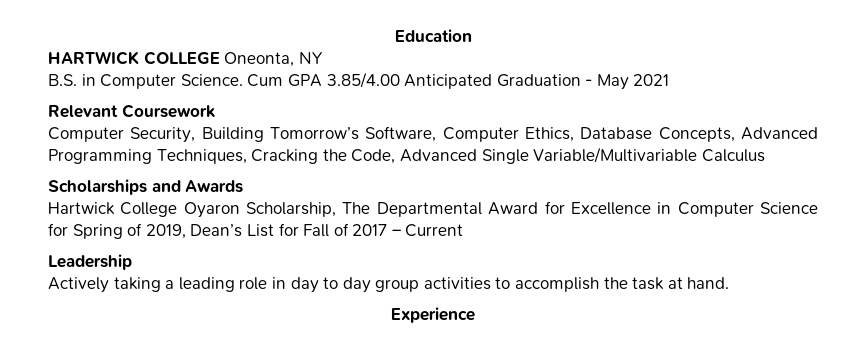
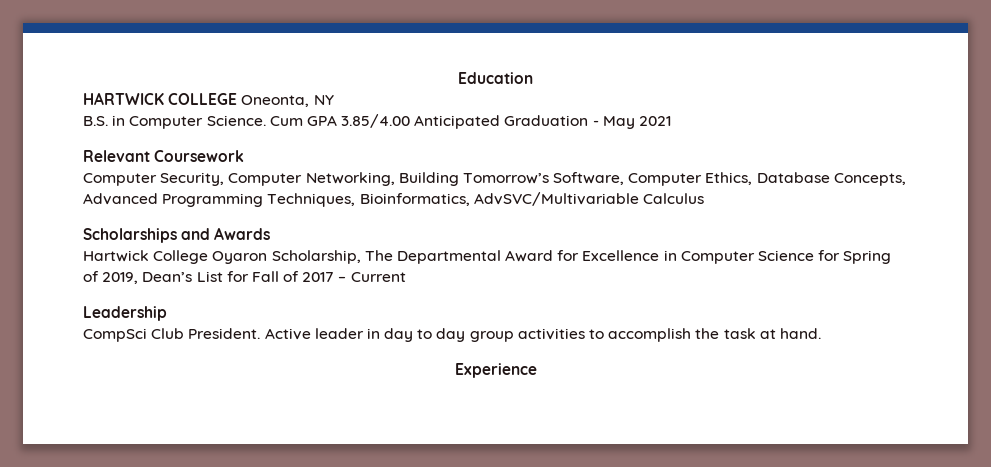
- Computer Security, Building Tomorrow’s Software, Computer Ethics, Database Concepts, Advanced Programming Techniques, Cracking the Code, Advanced Single Variable/Multivariable Calculus
+ Computer Security, Computer Networking, Building Tomorrow’s Software, Computer Ethics, Database Concepts, Advanced Programming Techniques, Bioinformatics, AdvSVC/Multivariable Calculus
- Actively taking a leading role in day to day group activities to accomplish the task at hand.
+ CompSci Club President. Active leader in day to day group activities to accomplish the task at hand.

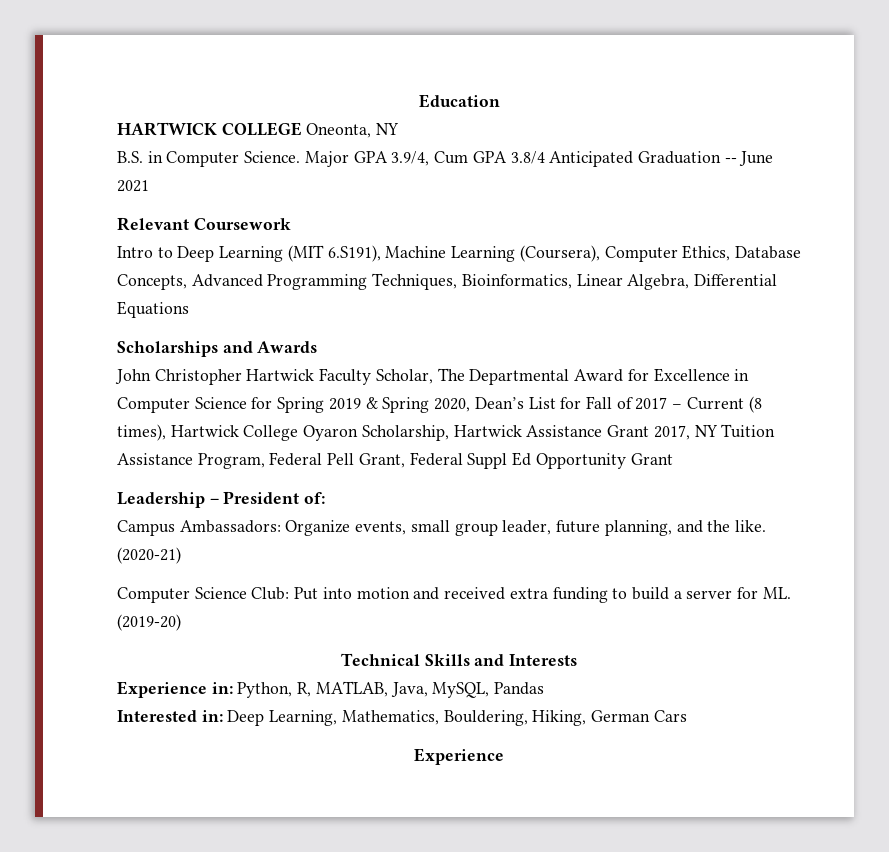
- Cum GPA 3.85/4.00 Anticipated Graduation - May 2021
+ Major GPA 3.9/4, Cum GPA 3.8/4 Anticipated Graduation -- June 2021
- Computer Security, Computer Networking, Building Tomorrow’s Software, Computer Ethics, Database Concepts, Advanced Programming Techniques, Bioinformatics, AdvSVC/Multivariable Calculus
+ Intro to Deep Learning (MIT 6.S191), Machine Learning (Coursera), Computer Ethics, Database Concepts, Advanced Programming Techniques, Bioinformatics, Linear Algebra, Differential Equations
- Hartwick College Oyaron Scholarship, The Departmental Award for Excellence in Computer Science for Spring of 2019, Dean’s List for Fall of 2017 – Current
- Leadership
- CompSci Club President. Active leader in day to day group activities to accomplish the task at hand.
+ John Christopher Hartwick Faculty Scholar, The Departmental Award for Excellence in Computer Science for Spring 2019 & Spring 2020, Dean’s List for Fall of 2017 – Current (8 times), Hartwick College Oyaron Scholarship, Hartwick Assistance Grant 2017, NY Tuition Assistance Program, Federal Pell Grant, Federal Suppl Ed Opportunity Grant
+ Leadership – President of:
+ Campus Ambassadors: Organize events, small group leader, future planning, and the like. (2020-21)
+ Computer Science Club: Put into motion and received extra funding to build a server for ML. (2019-20)
+ Technical Skills and Interests
+ Experience in: Python, R, MATLAB, Java, MySQL, Pandas
+ Interested in: Deep Learning, Mathematics, Bouldering, Hiking, German Cars

